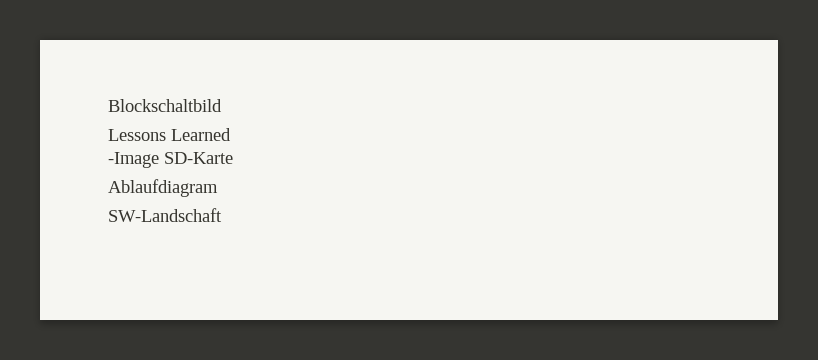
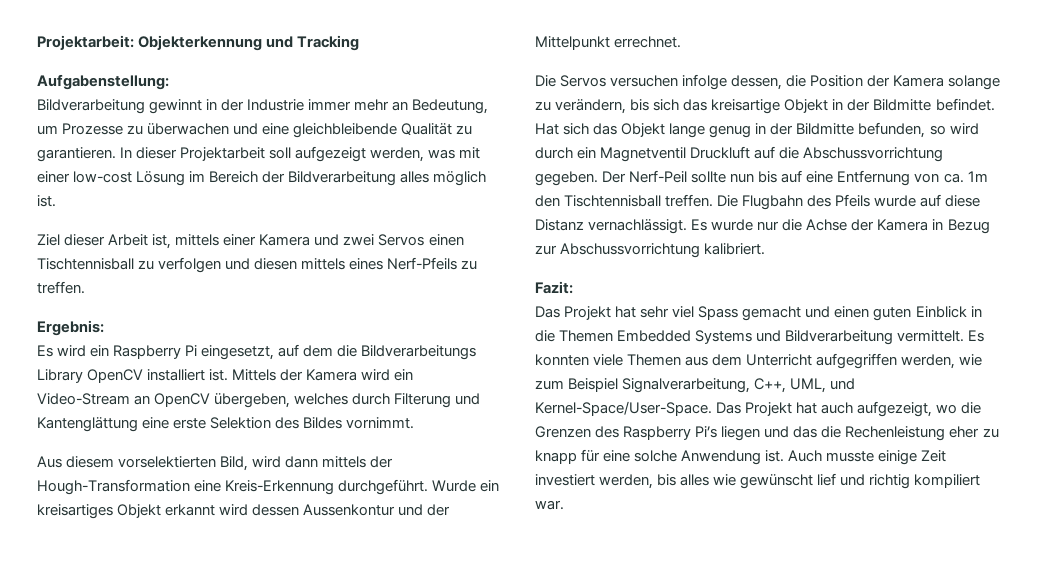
- Blockschaltbild
- Lessons Learned
- -Image SD-Karte
- Ablaufdiagram
- SW-Landschaft
+ Projektarbeit: Objekterkennung und Tracking
+ Aufgabenstellung:
+ Bildverarbeitung gewinnt in der Industrie immer mehr an Bedeutung, um Prozesse zu überwachen und eine gleichbleibende Qualität zu garantieren. In dieser Projektarbeit soll aufgezeigt werden, was mit einer low-cost Lösung im Bereich der Bildverarbeitung alles möglich ist.
+ Ziel dieser Arbeit ist, mittels einer Kamera und zwei Servos einen Tischtennisball zu verfolgen und diesen mittels eines Nerf-Pfeils zu treffen.
+ Ergebnis:
+ Es wird ein Raspberry Pi eingesetzt, auf dem die Bildverarbeitungs Library OpenCV installiert ist. Mittels der Kamera wird ein Video-Stream an OpenCV übergeben, welches durch Filterung und Kantenglättung eine erste Selektion des Bildes vornimmt.
+ Aus diesem vorselektierten Bild, wird dann mittels der Hough-Transformation eine Kreis-Erkennung durchgeführt. Wurde ein kreisartiges Objekt erkannt wird dessen Aussenkontur und der Mittelpunkt errechnet.
+ Die Servos versuchen infolge dessen, die Position der Kamera solange zu verändern, bis sich das kreisartige Objekt in der Bildmitte befindet. Hat sich das Objekt lange genug in der Bildmitte befunden, so wird durch ein Magnetventil Druckluft auf die Abschussvorrichtung gegeben. Der Nerf-Peil sollte nun bis auf eine Entfernung von ca. 1m den Tischtennisball treffen. Die Flugbahn des Pfeils wurde auf diese Distanz vernachlässigt. Es wurde nur die Achse der Kamera in Bezug zur Abschussvorrichtung kalibriert.
+ Fazit:
+ Das Projekt hat sehr viel Spass gemacht und einen guten Einblick in die Themen Embedded Systems und Bildverarbeitung vermittelt. Es konnten viele Themen aus dem Unterricht aufgegriffen werden, wie zum Beispiel Signalverarbeitung, C++, UML, und Kernel-Space/User-Space. Das Projekt hat auch aufgezeigt, wo die Grenzen des Raspberry Pi’s liegen und das die Rechenleistung eher zu knapp für eine solche Anwendung ist. Auch musste einige Zeit investiert werden, bis alles wie gewünscht lief und richtig kompiliert war.

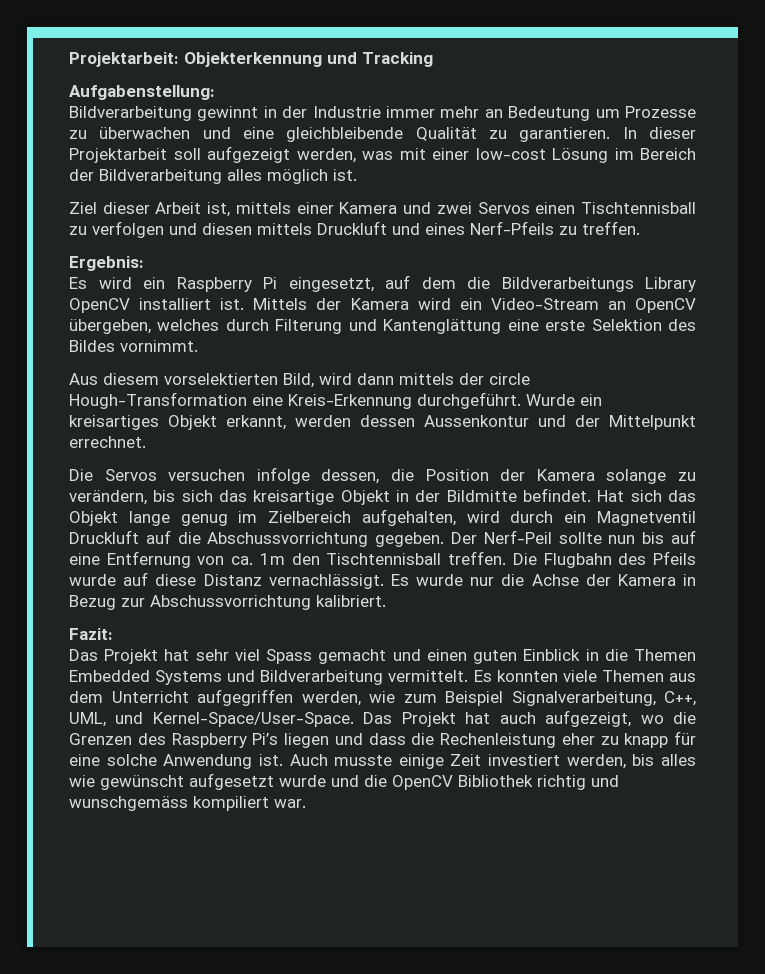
- Bildverarbeitung gewinnt in der Industrie immer mehr an Bedeutung, um Prozesse zu überwachen und eine gleichbleibende Qualität zu garantieren.
+ Bildverarbeitung gewinnt in der Industrie immer mehr an Bedeutung um Prozesse zu überwachen und eine gleichbleibende Qualität zu garantieren.
- Ziel dieser Arbeit ist, mittels einer Kamera und zwei Servos einen Tischtennisball zu verfolgen und diesen mittels eines Nerf-Pfeils zu treffen.
+ Ziel dieser Arbeit ist, mittels einer Kamera und zwei Servos einen Tischtennisball zu verfolgen und diesen mittels Druckluft und eines Nerf-Pfeils zu treffen.
- Aus diesem vorselektierten Bild, wird dann mittels der Hough-Transformation eine Kreis-Erkennung durchgeführt.
+ Aus diesem vorselektierten Bild, wird dann mittels der circle Hough-Transformation eine Kreis-Erkennung durchgeführt.
- Wurde ein kreisartiges Objekt erkannt wird dessen Aussenkontur und der Mittelpunkt errechnet.
+ Wurde ein kreisartiges Objekt erkannt, werden dessen Aussenkontur und der Mittelpunkt errechnet.
- Hat sich das Objekt lange genug in der Bildmitte befunden, so wird durch ein Magnetventil Druckluft auf die Abschussvorrichtung gegeben.
+ Hat sich das Objekt lange genug im Zielbereich aufgehalten, wird durch ein Magnetventil Druckluft auf die Abschussvorrichtung gegeben.
- Das Projekt hat auch aufgezeigt, wo die Grenzen des Raspberry Pi’s liegen und das die Rechenleistung eher zu knapp für eine solche Anwendung ist.
+ Das Projekt hat auch aufgezeigt, wo die Grenzen des Raspberry Pi’s liegen und dass die Rechenleistung eher zu knapp für eine solche Anwendung ist.
- Auch musste einige Zeit investiert werden, bis alles wie gewünscht lief und richtig kompiliert war.
+ Auch musste einige Zeit investiert werden, bis alles wie gewünscht aufgesetzt wurde und die OpenCV Bibliothek richtig und wunschgemäss kompiliert war.

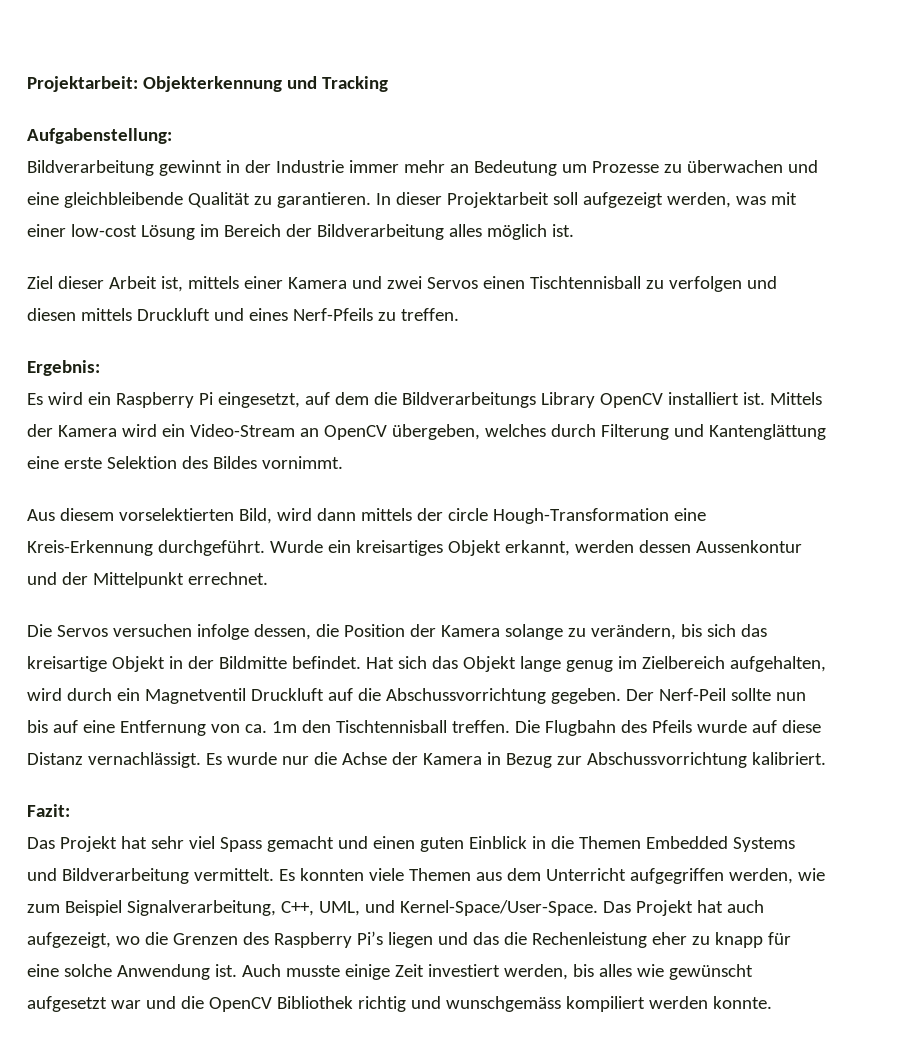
- Das Projekt hat auch aufgezeigt, wo die Grenzen des Raspberry Pi’s liegen und dass die Rechenleistung eher zu knapp für eine solche Anwendung ist.
+ Das Projekt hat auch aufgezeigt, wo die Grenzen des Raspberry Pi’s liegen und das die Rechenleistung eher zu knapp für eine solche Anwendung ist.
- Auch musste einige Zeit investiert werden, bis alles wie gewünscht aufgesetzt wurde und die OpenCV Bibliothek richtig und wunschgemäss kompiliert war.
+ Auch musste einige Zeit investiert werden, bis alles wie gewünscht aufgesetzt war und die OpenCV Bibliothek richtig und wunschgemäss kompiliert werden konnte.

